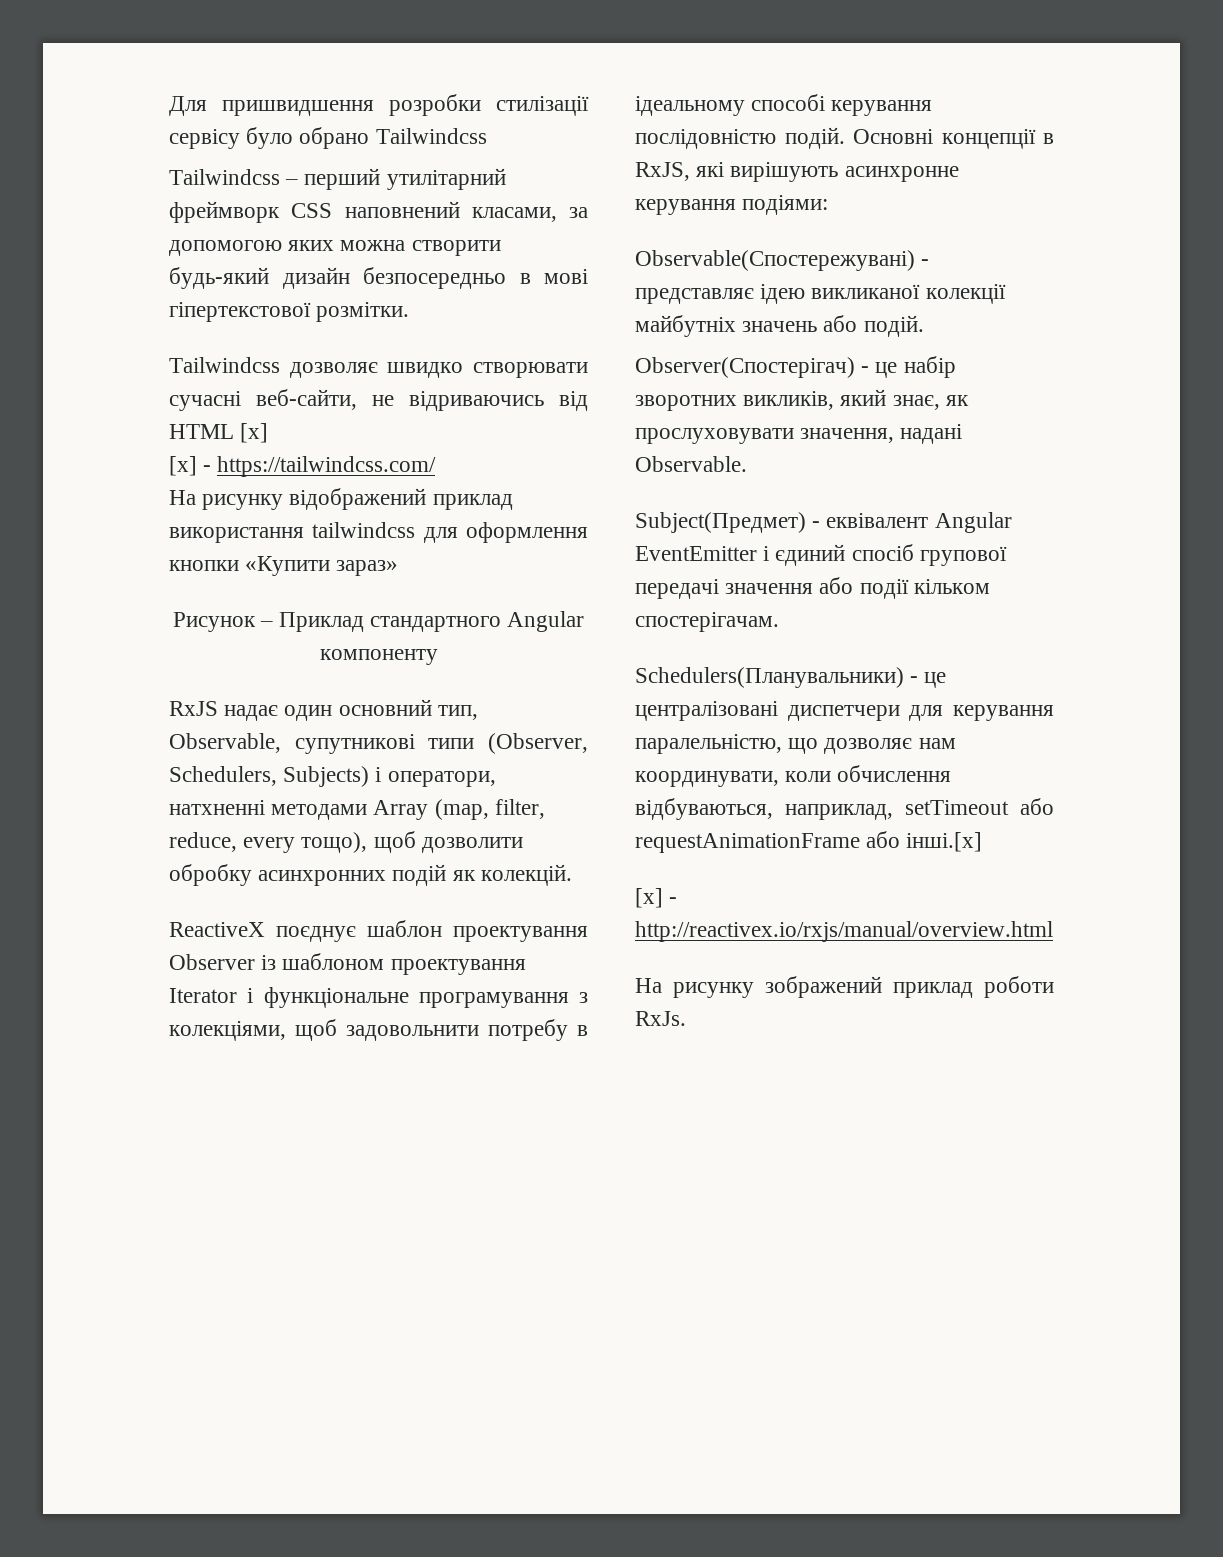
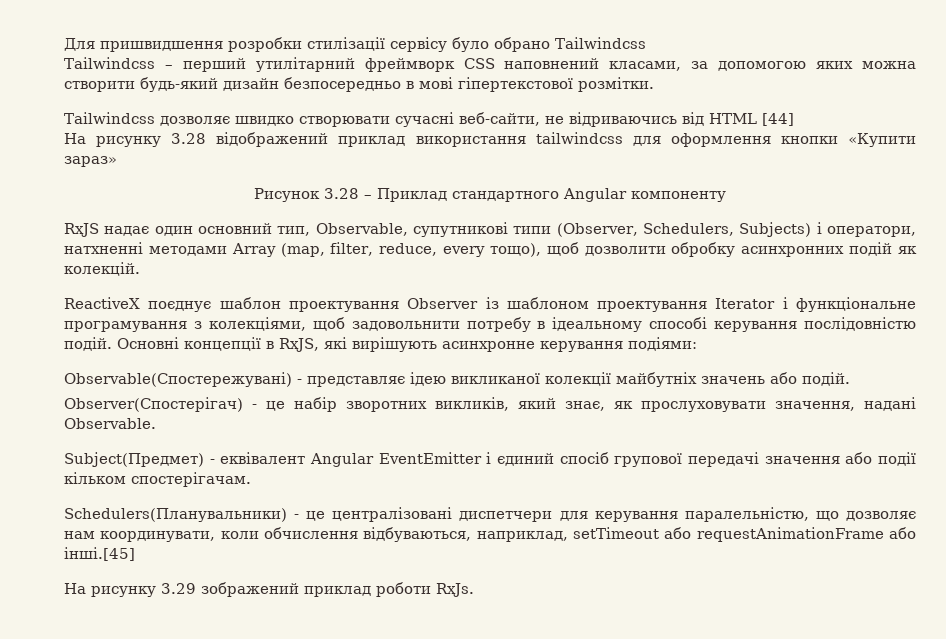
- Tailwindcss дозволяє швидко створювати сучасні веб-сайти, не відриваючись від HTML [x]
- [x] - https://tailwindcss.com/
- На рисунку відображений приклад використання tailwindcss для оформлення кнопки «Купити зараз»
+ Tailwindcss дозволяє швидко створювати сучасні веб-сайти, не відриваючись від HTML [44]
+ На рисунку 3.28 відображений приклад використання tailwindcss для оформлення кнопки «Купити зараз»
- Рисунок – Приклад стандартного Angular компоненту
+ Рисунок 3.28 – Приклад стандартного Angular компоненту
- Schedulers(Планувальники) - це централізовані диспетчери для керування паралельністю, що дозволяє нам координувати, коли обчислення відбуваються, наприклад, setTimeout або requestAnimationFrame або інші.[x]
- [x] - http://reactivex.io/rxjs/manual/overview.html
- На рисунку зображений приклад роботи RxJs.
+ Schedulers(Планувальники) - це централізовані диспетчери для керування паралельністю, що дозволяє нам координувати, коли обчислення відбуваються, наприклад, setTimeout або requestAnimationFrame або інші.[45]
+ На рисунку 3.29 зображений приклад роботи RxJs.

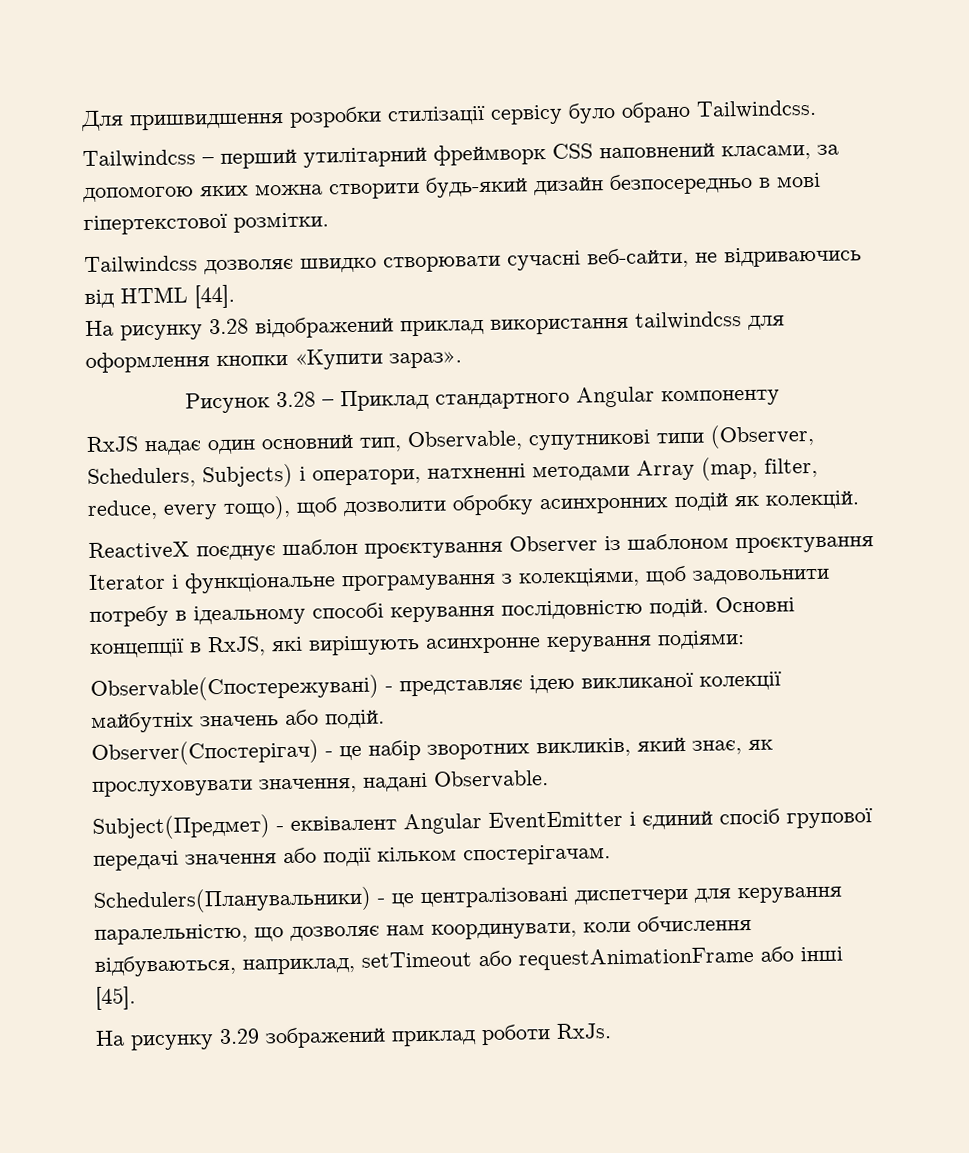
- Для пришвидшення розробки стилізації сервісу було обрано Tailwindcss
+ Для пришвидшення розробки стилізації сервісу було обрано Tailwindcss.
- Tailwindcss дозволяє швидко створювати сучасні веб-сайти, не відриваючись від HTML [44]
+ Tailwindcss дозволяє швидко створювати сучасні веб-сайти, не відриваючись від HTML [44].
- На рисунку 3.28 відображений приклад використання tailwindcss для оформлення кнопки «Купити зараз»
+ На рисунку 3.28 відображений приклад використання tailwindcss для оформлення кнопки «Купити зараз».
- ReactiveX поєднує шаблон проектування Observer із шаблоном проектування Iterator і функціональне програмування з колекціями, щоб задовольнити потребу в ідеальному способі керування послідовністю подій.
+ ReactiveX поєднує шаблон проєктування Observer із шаблоном проєктування Iterator і функціональне програмування з колекціями, щоб задовольнити потребу в ідеальному способі керування послідовністю подій.
- Schedulers(Планувальники) - це централізовані диспетчери для керування паралельністю, що дозволяє нам координувати, коли обчислення відбуваються, наприклад, setTimeout або requestAnimationFrame або інші.[45]
+ Schedulers(Планувальники) - це централізовані диспетчери для керування паралельністю, що дозволяє нам координувати, коли обчислення відбуваються, наприклад, setTimeout або requestAnimationFrame або інші [45].

